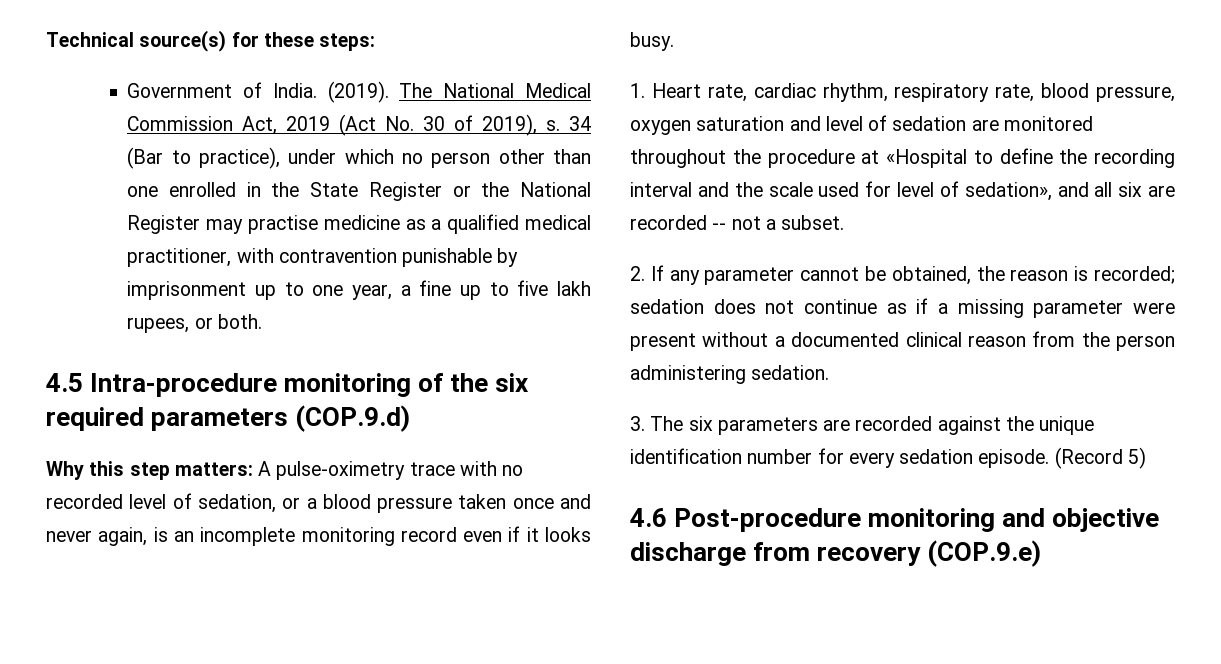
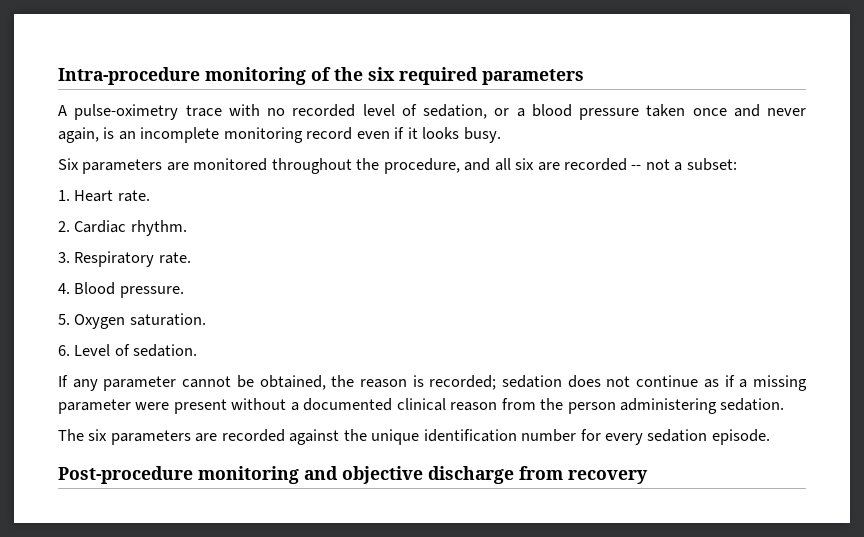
- Technical source(s) for these steps:
- Government of India. (2019). The National Medical Commission Act, 2019 (Act No. 30 of 2019), s. 34 (Bar to practice), under which no person other than one enrolled in the State Register or the National Register may practise medicine as a qualified medical practitioner, with contravention punishable by imprisonment up to one year, a fine up to five lakh rupees, or both.
- 4.5 Intra-procedure monitoring of the six required parameters (COP.9.d)
- Why this step matters: A pulse-oximetry trace with no recorded level of sedation, or a blood pressure taken once and never again, is an incomplete monitoring record even if it looks busy.
+ Intra-procedure monitoring of the six required parameters
+ A pulse-oximetry trace with no recorded level of sedation, or a blood pressure taken once and never again, is an incomplete monitoring record even if it looks busy.
- 1. Heart rate, cardiac rhythm, respiratory rate, blood pressure, oxygen saturation and level of sedation are monitored throughout the procedure at «Hospital to define the recording interval and the scale used for level of sedation», and all six are recorded -- not a subset.
- 2. If any parameter cannot be obtained, the reason is recorded; sedation does not continue as if a missing parameter were present without a documented clinical reason from the person administering sedation.
+ Six parameters are monitored throughout the procedure, and all six are recorded -- not a subset:
+ 1. Heart rate.
+ 2. Cardiac rhythm.
+ 3. Respiratory rate.
+ 4. Blood pressure.
+ 5. Oxygen saturation.
+ 6. Level of sedation.
+ If any parameter cannot be obtained, the reason is recorded; sedation does not continue as if a missing parameter were present without a documented clinical reason from the person administering sedation.
- 3. The six parameters are recorded against the unique identification number for every sedation episode. (Record 5)
- 4.6 Post-procedure monitoring and objective discharge from recovery (COP.9.e)
+ The six parameters are recorded against the unique identification number for every sedation episode.
+ Post-procedure monitoring and objective discharge from recovery

